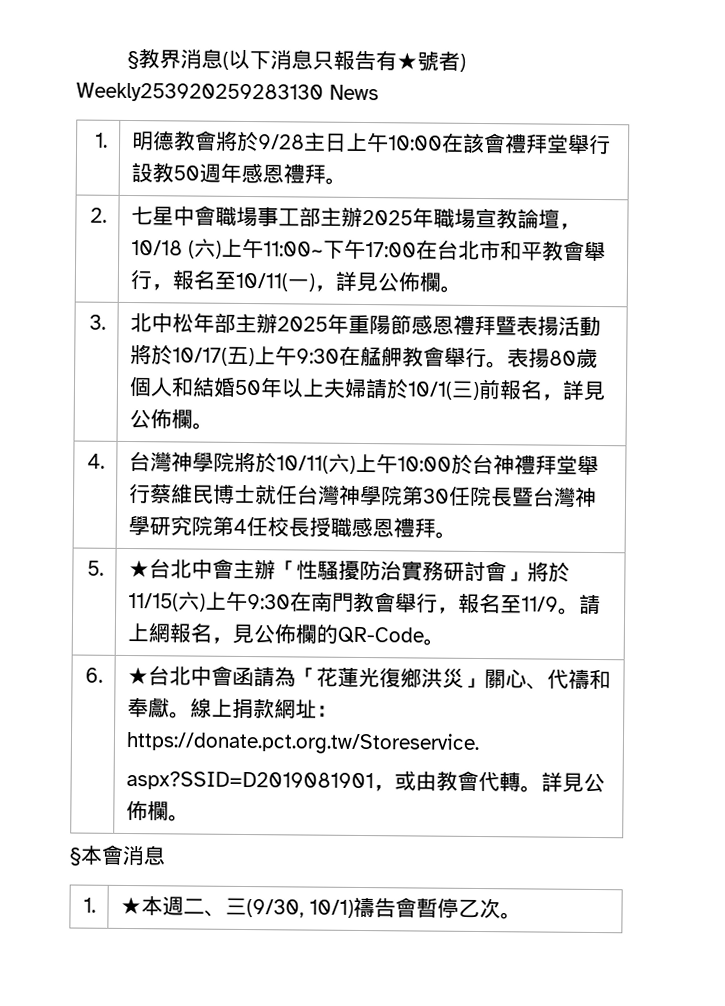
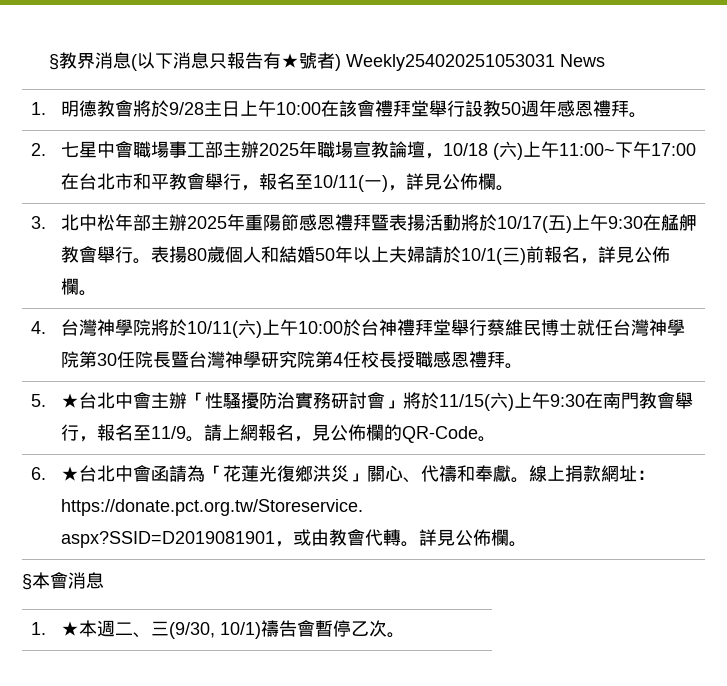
- §教界消息(以下消息只報告有★號者) Weekly253920259283130 News
+ §教界消息(以下消息只報告有★號者) Weekly254020251053031 News

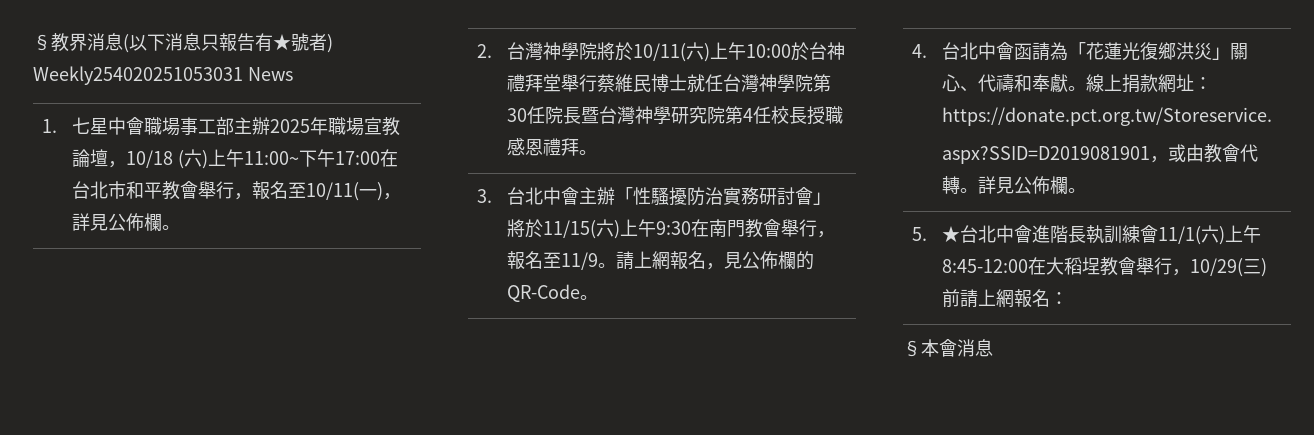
- 1. | 明德教會將於9/28主日上午10:00在該會禮拜堂舉行設教50週年感恩禮拜。
- 2. | 七星中會職場事工部主辦2025年職場宣教論壇，10/18 (六)上午11:00~下午17:00在台北市和平教會舉行，報名至10/11(一)，詳見公佈欄。
+ 1. | 七星中會職場事工部主辦2025年職場宣教論壇，10/18 (六)上午11:00~下午17:00在台北市和平教會舉行，報名至10/11(一)，詳見公佈欄。
- 3. | 北中松年部主辦2025年重陽節感恩禮拜暨表揚活動將於10/17(五)上午9:30在艋舺教會舉行。表揚80歲個人和結婚50年以上夫婦請於10/1(三)前報名，詳見公佈欄。
- 4. | 台灣神學院將於10/11(六)上午10:00於台神禮拜堂舉行蔡維民博士就任台灣神學院第30任院長暨台灣神學研究院第4任校長授職感恩禮拜。
+ 2. | 台灣神學院將於10/11(六)上午10:00於台神禮拜堂舉行蔡維民博士就任台灣神學院第30任院長暨台灣神學研究院第4任校長授職感恩禮拜。
- 5. | ★台北中會主辦「性騷擾防治實務研討會」將於11/15(六)上午9:30在南門教會舉行，報名至11/9。請上網報名，見公佈欄的QR-Code。
+ 3. | 台北中會主辦「性騷擾防治實務研討會」將於11/15(六)上午9:30在南門教會舉行，報名至11/9。請上網報名，見公佈欄的QR-Code。
- 6. | ★台北中會函請為「花蓮光復鄉洪災」關心、代禱和奉獻。線上捐款網址：https://donate.pct.org.tw/Storeservice.
+ 4. | 台北中會函請為「花蓮光復鄉洪災」關心、代禱和奉獻。線上捐款網址：https://donate.pct.org.tw/Storeservice.
+ 5. | ★台北中會進階長執訓練會11/1(六)上午8:45-12:00在大稻埕教會舉行，10/29(三)前請上網報名：
  §本會消息
- 1. | ★本週二、三(9/30, 10/1)禱告會暫停乙次。

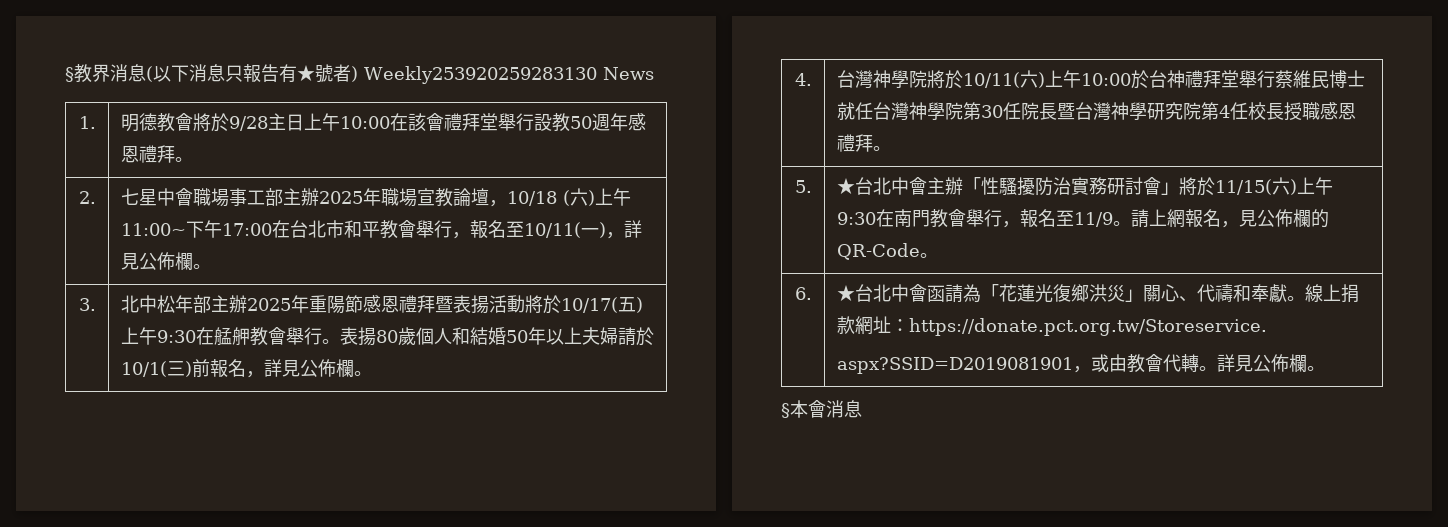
- §教界消息(以下消息只報告有★號者) Weekly254020251053031 News
+ §教界消息(以下消息只報告有★號者) Weekly253920259283130 News
- 1. | 七星中會職場事工部主辦2025年職場宣教論壇，10/18 (六)上午11:00~下午17:00在台北市和平教會舉行，報名至10/11(一)，詳見公佈欄。
+ 1. | 明德教會將於9/28主日上午10:00在該會禮拜堂舉行設教50週年感恩禮拜。
+ 2. | 七星中會職場事工部主辦2025年職場宣教論壇，10/18 (六)上午11:00~下午17:00在台北市和平教會舉行，報名至10/11(一)，詳見公佈欄。
- 2. | 台灣神學院將於10/11(六)上午10:00於台神禮拜堂舉行蔡維民博士就任台灣神學院第30任院長暨台灣神學研究院第4任校長授職感恩禮拜。
+ 3. | 北中松年部主辦2025年重陽節感恩禮拜暨表揚活動將於10/17(五)上午9:30在艋舺教會舉行。表揚80歲個人和結婚50年以上夫婦請於10/1(三)前報名，詳見公佈欄。
+ 4. | 台灣神學院將於10/11(六)上午10:00於台神禮拜堂舉行蔡維民博士就任台灣神學院第30任院長暨台灣神學研究院第4任校長授職感恩禮拜。
- 3. | 台北中會主辦「性騷擾防治實務研討會」將於11/15(六)上午9:30在南門教會舉行，報名至11/9。請上網報名，見公佈欄的QR-Code。
+ 5. | ★台北中會主辦「性騷擾防治實務研討會」將於11/15(六)上午9:30在南門教會舉行，報名至11/9。請上網報名，見公佈欄的QR-Code。
- 4. | 台北中會函請為「花蓮光復鄉洪災」關心、代禱和奉獻。線上捐款網址：https://donate.pct.org.tw/Storeservice.
+ 6. | ★台北中會函請為「花蓮光復鄉洪災」關心、代禱和奉獻。線上捐款網址：https://donate.pct.org.tw/Storeservice.
- 5. | ★台北中會進階長執訓練會11/1(六)上午8:45-12:00在大稻埕教會舉行，10/29(三)前請上網報名：

